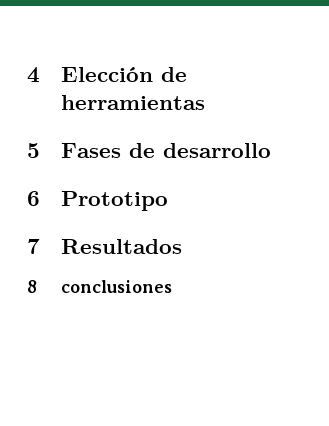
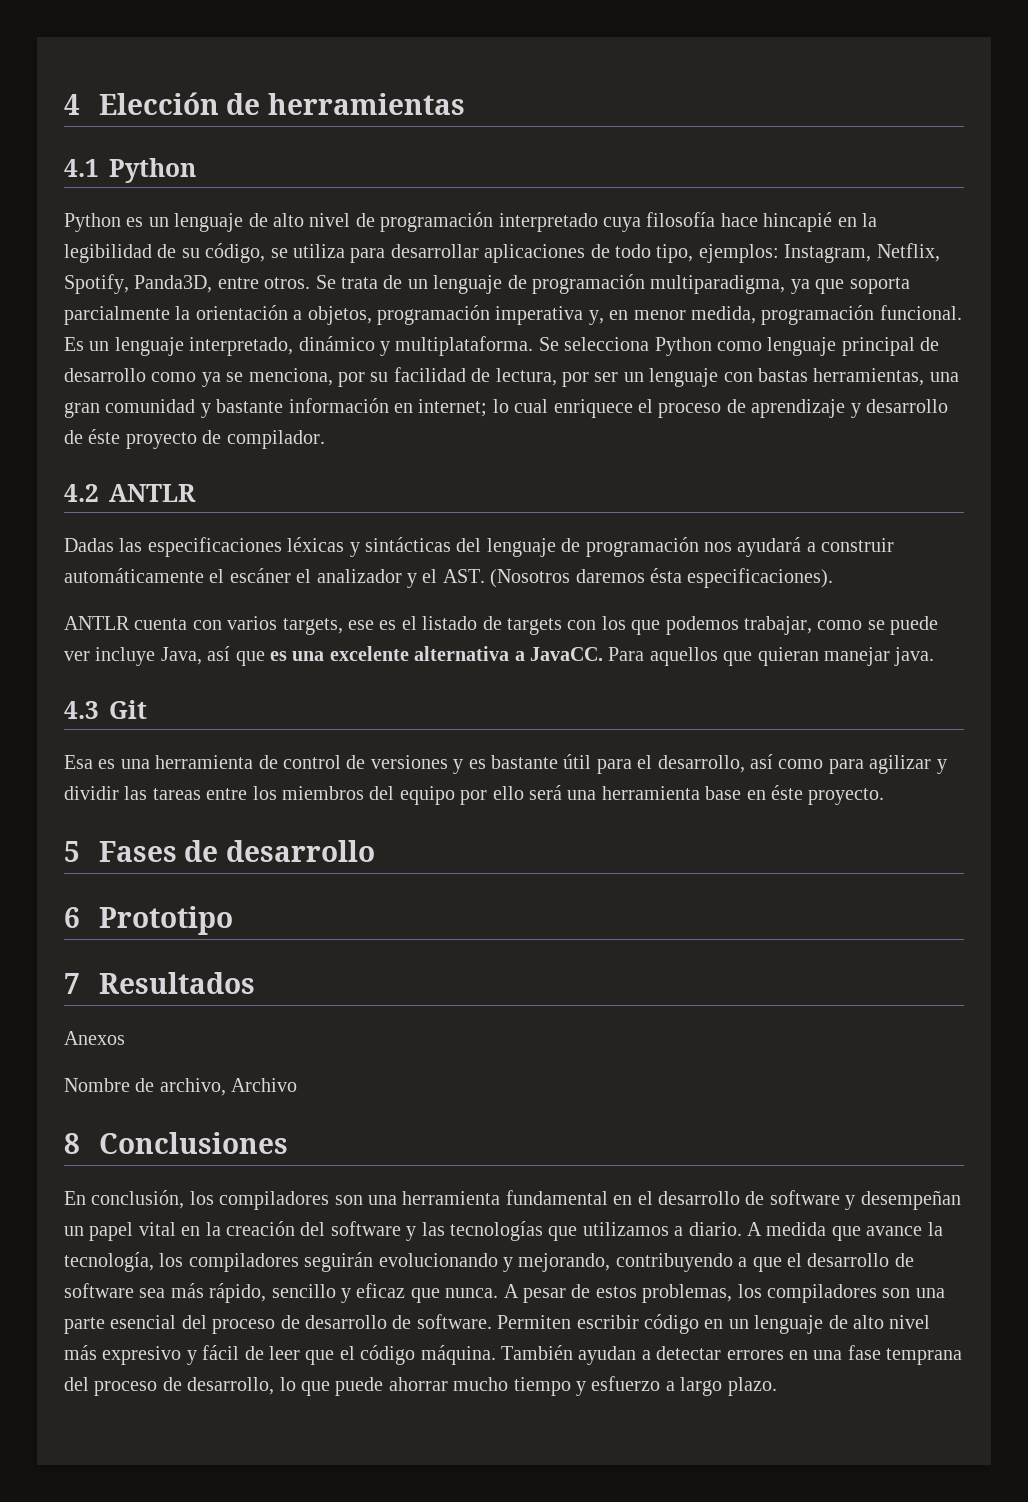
+ 4.1 Python
+ Python es un lenguaje de alto nivel de programación interpretado cuya filosofía hace hincapié en la legibilidad de su código, se utiliza para desarrollar aplicaciones de todo tipo, ejemplos: Instagram, Netflix, Spotify, Panda3D, entre otros. Se trata de un lenguaje de programación multiparadigma, ya que soporta parcialmente la orientación a objetos, programación imperativa y, en menor medida, programación funcional. Es un lenguaje interpretado, dinámico y multiplataforma. Se selecciona Python como lenguaje principal de desarrollo como ya se menciona, por su facilidad de lectura, por ser un lenguaje con bastas herramientas, una gran comunidad y bastante información en internet; lo cual enriquece el proceso de aprendizaje y desarrollo de éste proyecto de compilador.
+ 4.2 ANTLR
+ Dadas las especificaciones léxicas y sintácticas del lenguaje de programación nos ayudará a construir automáticamente el escáner el analizador y el AST. (Nosotros daremos ésta especificaciones).
+ ANTLR cuenta con varios targets, ese es el listado de targets con los que podemos trabajar, como se puede ver incluye Java, así que es una excelente alternativa a JavaCC. Para aquellos que quieran manejar java.
+ 4.3 Git
+ Esa es una herramienta de control de versiones y es bastante útil para el desarrollo, así como para agilizar y dividir las tareas entre los miembros del equipo por ello será una herramienta base en éste proyecto.
- 8 conclusiones
+ Anexos
+ Nombre de archivo, Archivo
+ 8 Conclusiones
+ En conclusión, los compiladores son una herramienta fundamental en el desarrollo de software y desempeñan un papel vital en la creación del software y las tecnologías que utilizamos a diario. A medida que avance la tecnología, los compiladores seguirán evolucionando y mejorando, contribuyendo a que el desarrollo de software sea más rápido, sencillo y eficaz que nunca. A pesar de estos problemas, los compiladores son una parte esencial del proceso de desarrollo de software. Permiten escribir código en un lenguaje de alto nivel más expresivo y fácil de leer que el código máquina. También ayudan a detectar errores en una fase temprana del proceso de desarrollo, lo que puede ahorrar mucho tiempo y esfuerzo a largo plazo.

